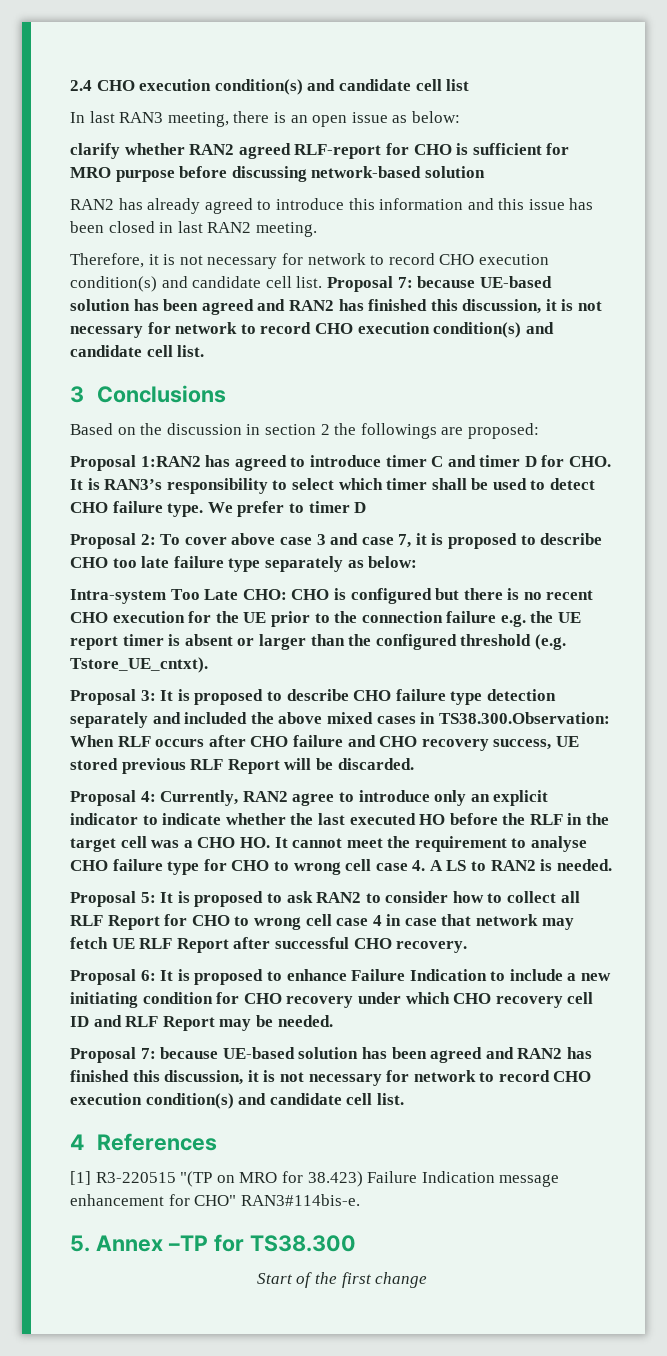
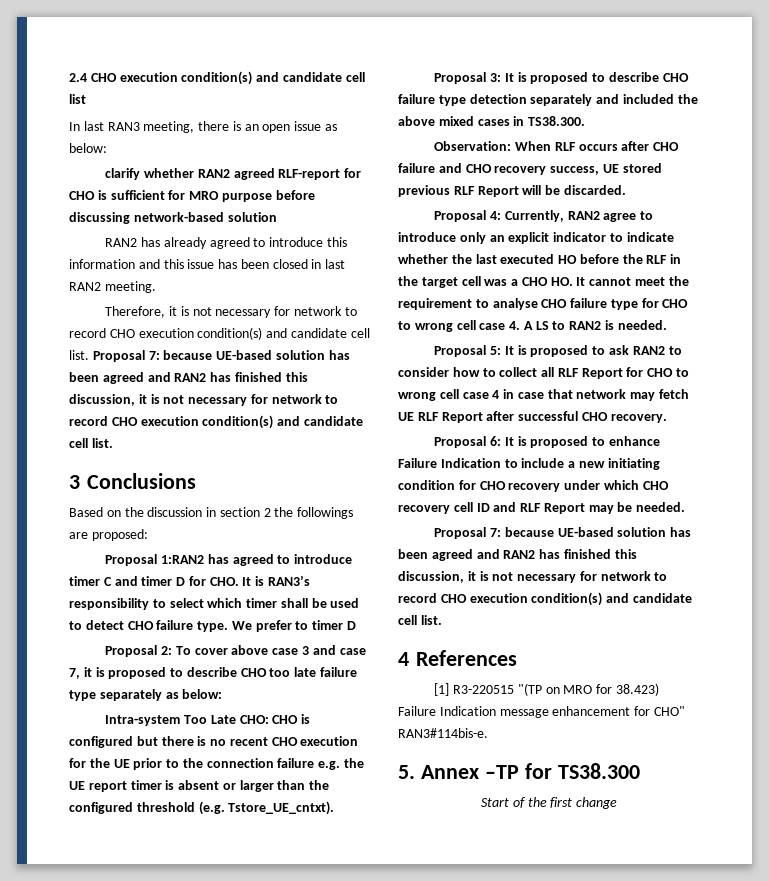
- Proposal 3: It is proposed to describe CHO failure type detection separately and included the above mixed cases in TS38.300.Observation: When RLF occurs after CHO failure and CHO recovery success, UE stored previous RLF Report will be discarded.
+ Proposal 3: It is proposed to describe CHO failure type detection separately and included the above mixed cases in TS38.300.
+ Observation: When RLF occurs after CHO failure and CHO recovery success, UE stored previous RLF Report will be discarded.

